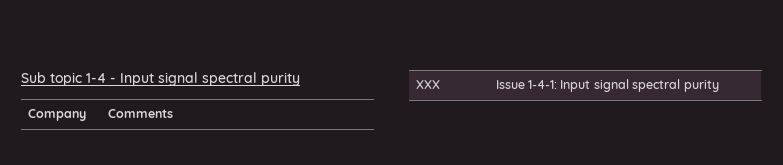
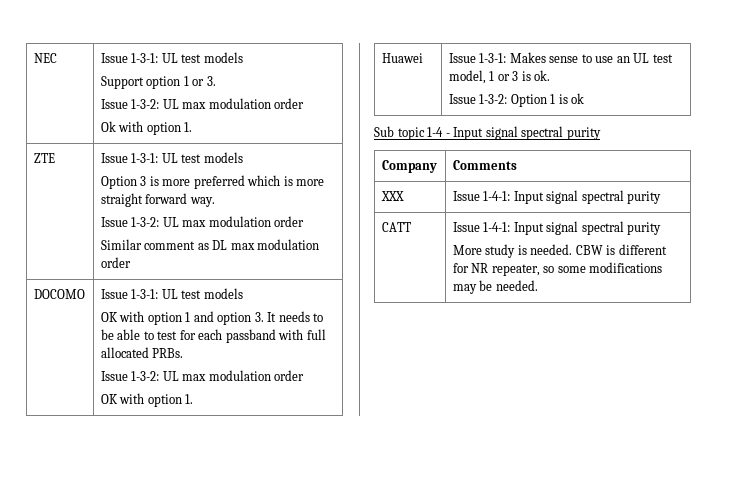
+ NEC | Issue 1-3-1: UL test models
+ Support option 1 or 3.
+ Issue 1-3-2: UL max modulation order
+ Ok with option 1.
+ ZTE | Issue 1-3-1: UL test models
+ Option 3 is more preferred which is more straight forward way.
+ Issue 1-3-2: UL max modulation order
+ Similar comment as DL max modulation order
+ DOCOMO | Issue 1-3-1: UL test models
+ OK with option 1 and option 3. It needs to be able to test for each passband with full allocated PRBs.
+ Issue 1-3-2: UL max modulation order
+ OK with option 1.
+ Huawei | Issue 1-3-1: Makes sense to use an UL test model, 1 or 3 is ok.
+ Issue 1-3-2: Option 1 is ok
+ CATT | Issue 1-4-1: Input signal spectral purity
+ More study is needed. CBW is different for NR repeater, so some modifications may be needed.

